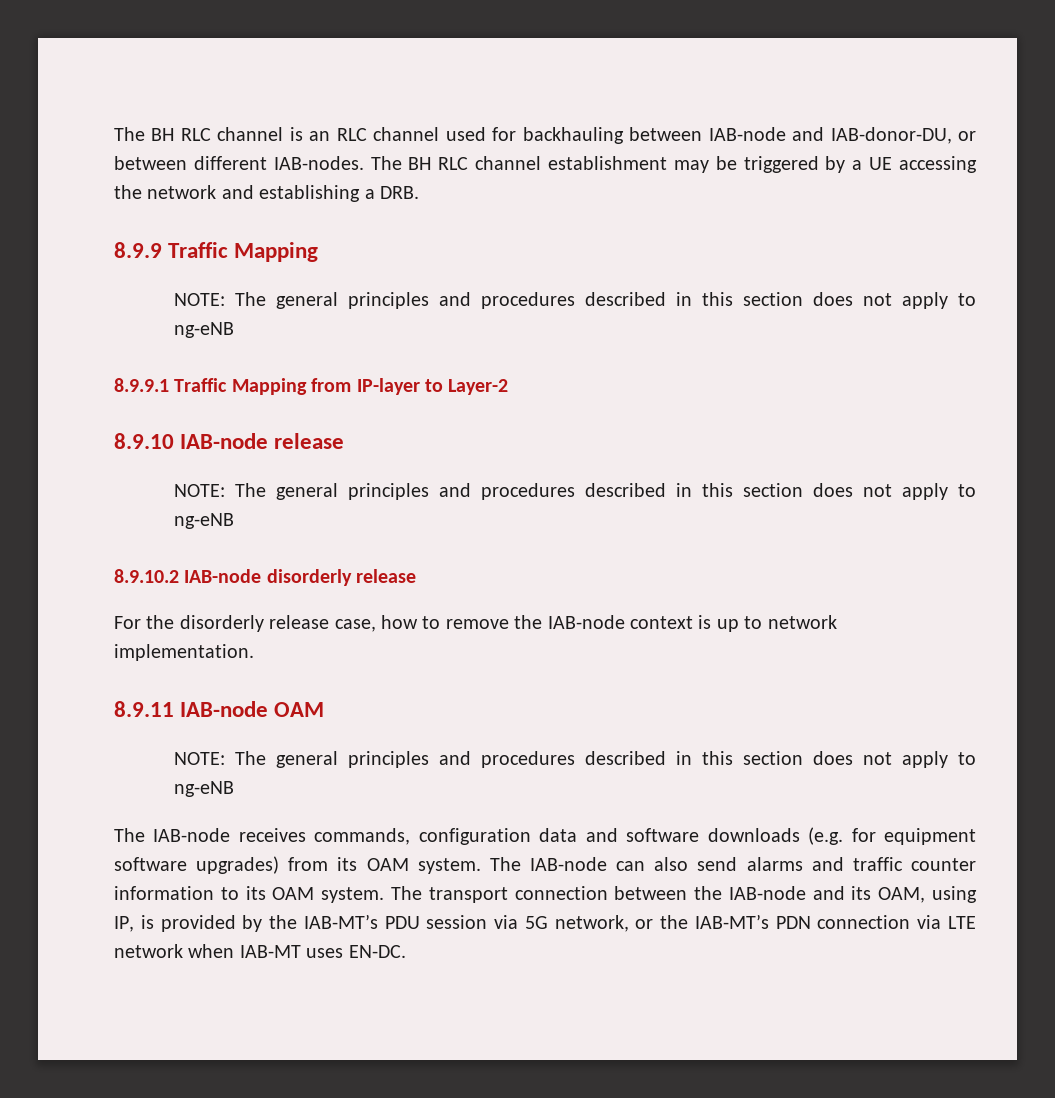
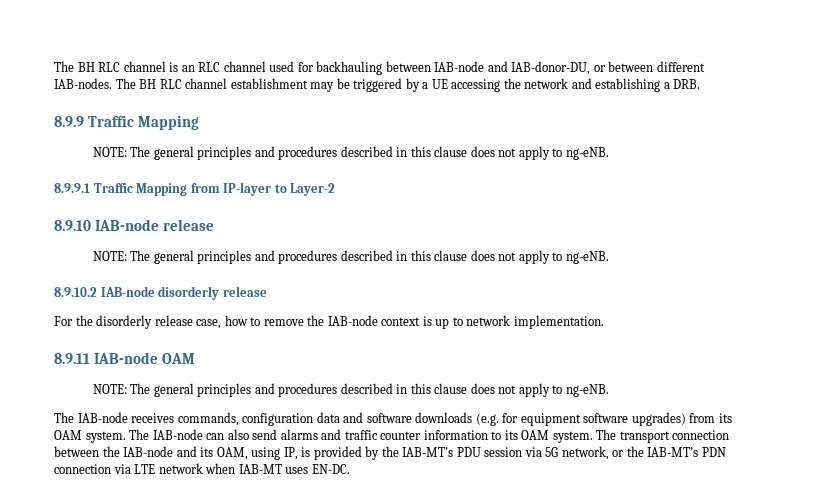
  8.9.9 Traffic Mapping
- NOTE: The general principles and procedures described in this section does not apply to ng-eNB
+ NOTE: The general principles and procedures described in this clause does not apply to ng-eNB.
  8.9.10 IAB-node release
- NOTE: The general principles and procedures described in this section does not apply to ng-eNB
+ NOTE: The general principles and procedures described in this clause does not apply to ng-eNB.
  8.9.11 IAB-node OAM
- NOTE: The general principles and procedures described in this section does not apply to ng-eNB
+ NOTE: The general principles and procedures described in this clause does not apply to ng-eNB.

